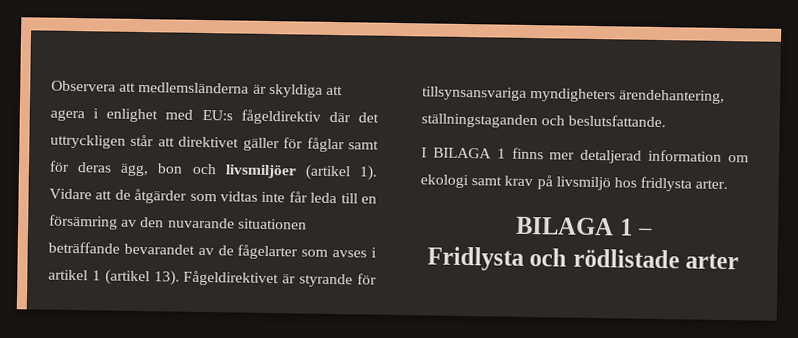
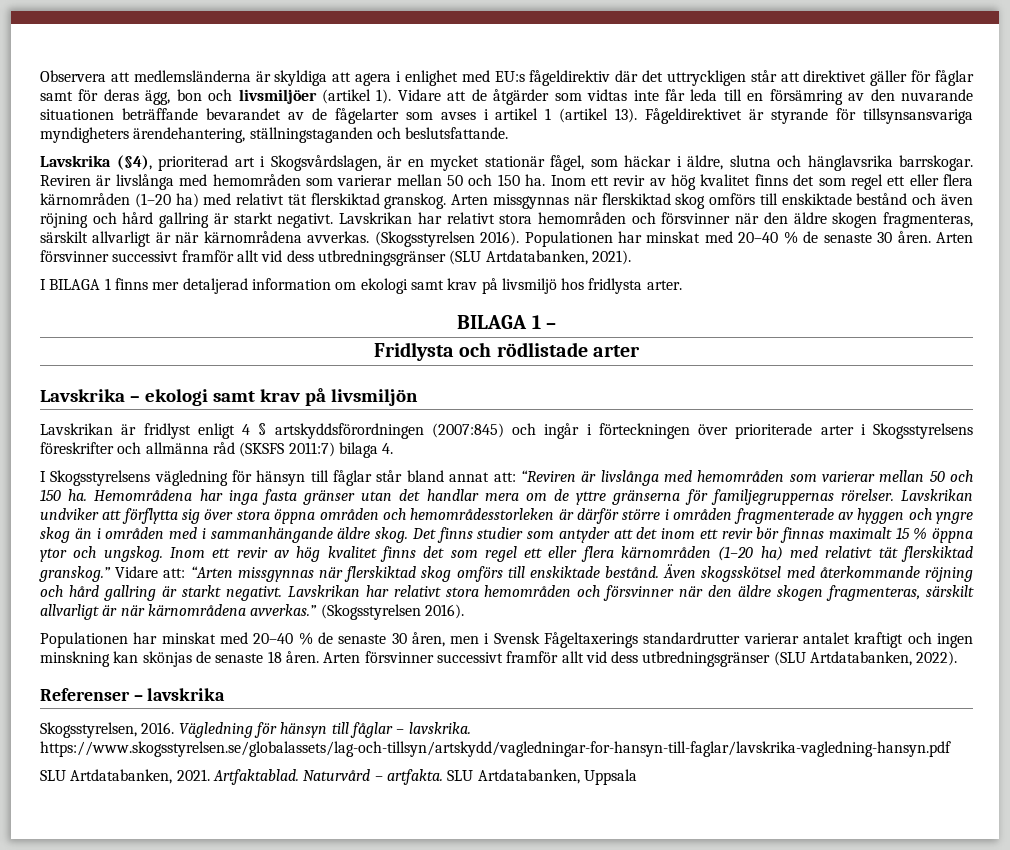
+ Lavskrika (§4), prioriterad art i Skogsvårdslagen, är en mycket stationär fågel, som häckar i äldre, slutna och hänglavsrika barrskogar. Reviren är livslånga med hemområden som varierar mellan 50 och 150 ha. Inom ett revir av hög kvalitet finns det som regel ett eller flera kärnområden (1–20 ha) med relativt tät flerskiktad granskog. Arten missgynnas när flerskiktad skog omförs till enskiktade bestånd och även röjning och hård gallring är starkt negativt. Lavskrikan har relativt stora hemområden och försvinner när den äldre skogen fragmenteras, särskilt allvarligt är när kärnområdena avverkas. (Skogsstyrelsen 2016). Populationen har minskat med 20–40 % de senaste 30 åren. Arten försvinner successivt framför allt vid dess utbredningsgränser (SLU Artdatabanken, 2021).
+ Lavskrika – ekologi samt krav på livsmiljön
+ Lavskrikan är fridlyst enligt 4 § artskyddsförordningen (2007:845) och ingår i förteckningen över prioriterade arter i Skogsstyrelsens föreskrifter och allmänna råd (SKSFS 2011:7) bilaga 4.
+ I Skogsstyrelsens vägledning för hänsyn till fåglar står bland annat att: “Reviren är livslånga med hemområden som varierar mellan 50 och 150 ha. Hemområdena har inga fasta gränser utan det handlar mera om de yttre gränserna för familjegruppernas rörelser. Lavskrikan undviker att förflytta sig över stora öppna områden och hemområdesstorleken är därför större i områden fragmenterade av hyggen och yngre skog än i områden med i sammanhängande äldre skog. Det finns studier som antyder att det inom ett revir bör finnas maximalt 15 % öppna ytor och ungskog. Inom ett revir av hög kvalitet finns det som regel ett eller flera kärnområden (1–20 ha) med relativt tät flerskiktad granskog.” Vidare att: “Arten missgynnas när flerskiktad skog omförs till enskiktade bestånd. Även skogsskötsel med återkommande röjning och hård gallring är starkt negativt. Lavskrikan har relativt stora hemområden och försvinner när den äldre skogen fragmenteras, särskilt allvarligt är när kärnområdena avverkas.” (Skogsstyrelsen 2016).
+ Populationen har minskat med 20–40 % de senaste 30 åren, men i Svensk Fågeltaxerings standardrutter varierar antalet kraftigt och ingen minskning kan skönjas de senaste 18 åren. Arten försvinner successivt framför allt vid dess utbredningsgränser (SLU Artdatabanken, 2022).
+ Referenser – lavskrika
+ Skogsstyrelsen, 2016. Vägledning för hänsyn till fåglar – lavskrika. https://www.skogsstyrelsen.se/globalassets/lag-och-tillsyn/artskydd/vagledningar-for-hansyn-till-faglar/lavskrika-vagledning-hansyn.pdf
+ SLU Artdatabanken, 2021. Artfaktablad. Naturvård – artfakta. SLU Artdatabanken, Uppsala

